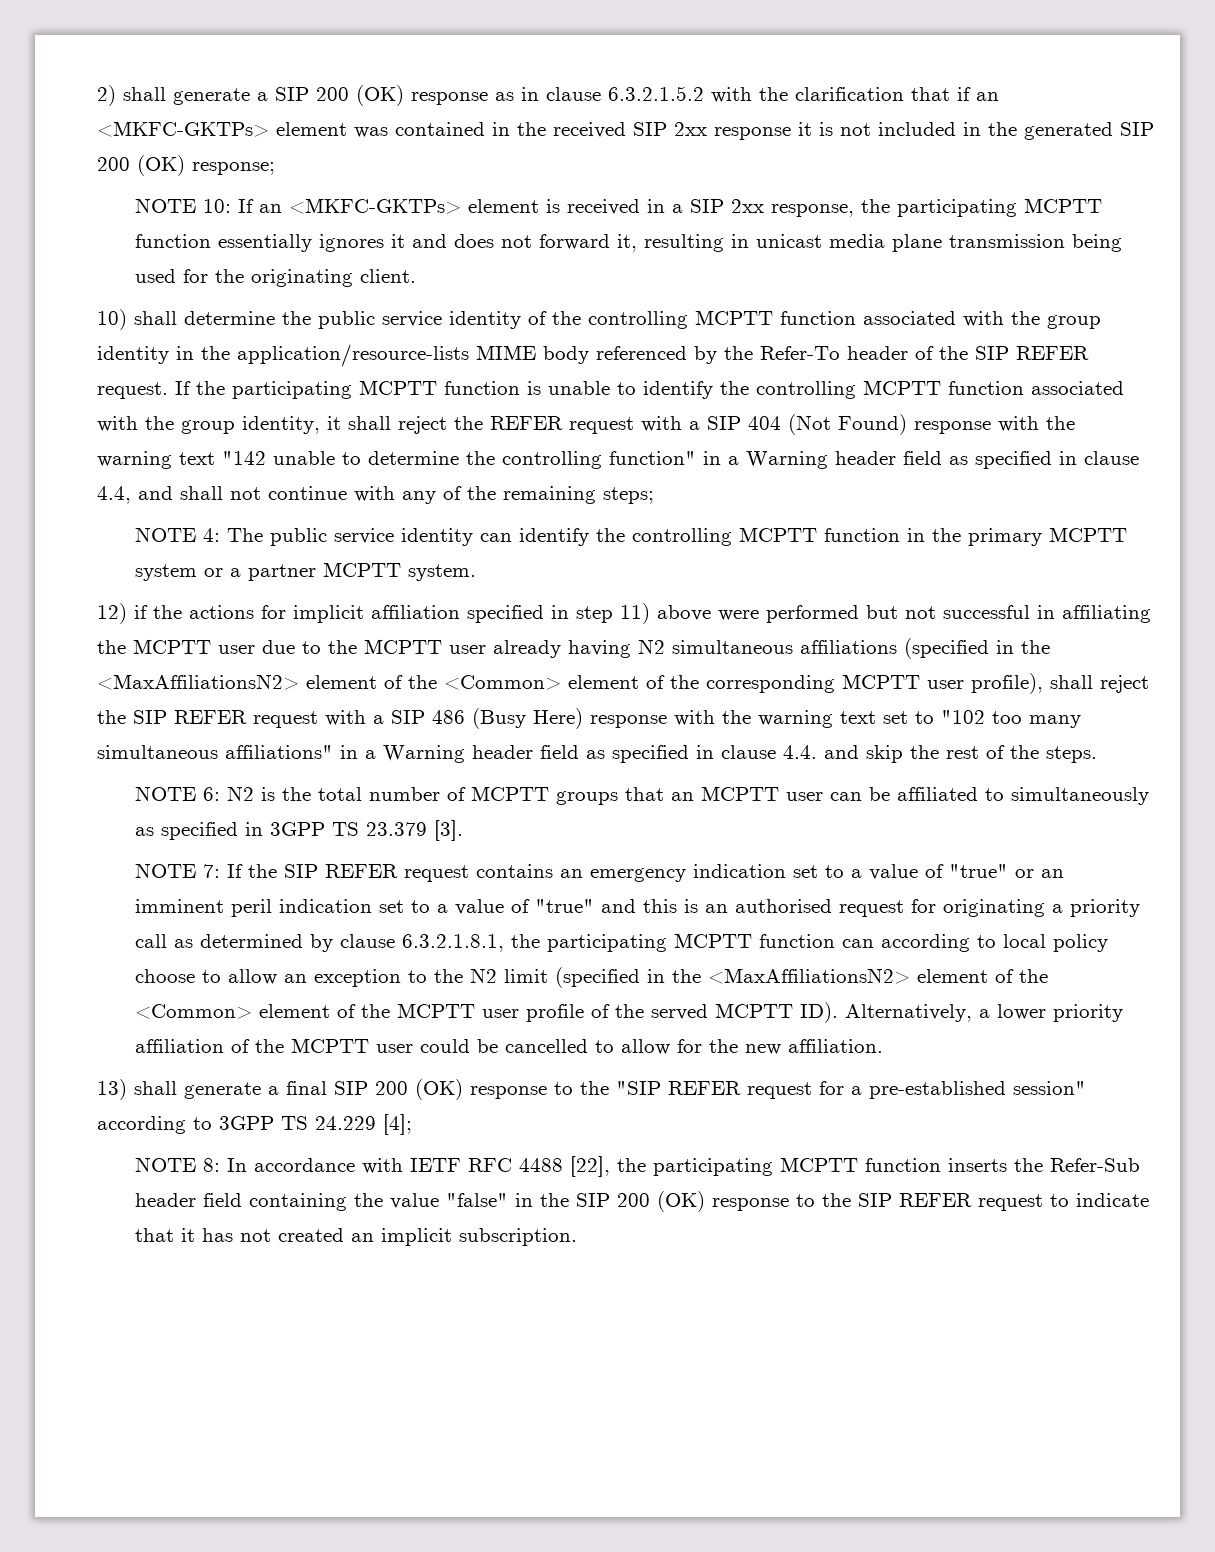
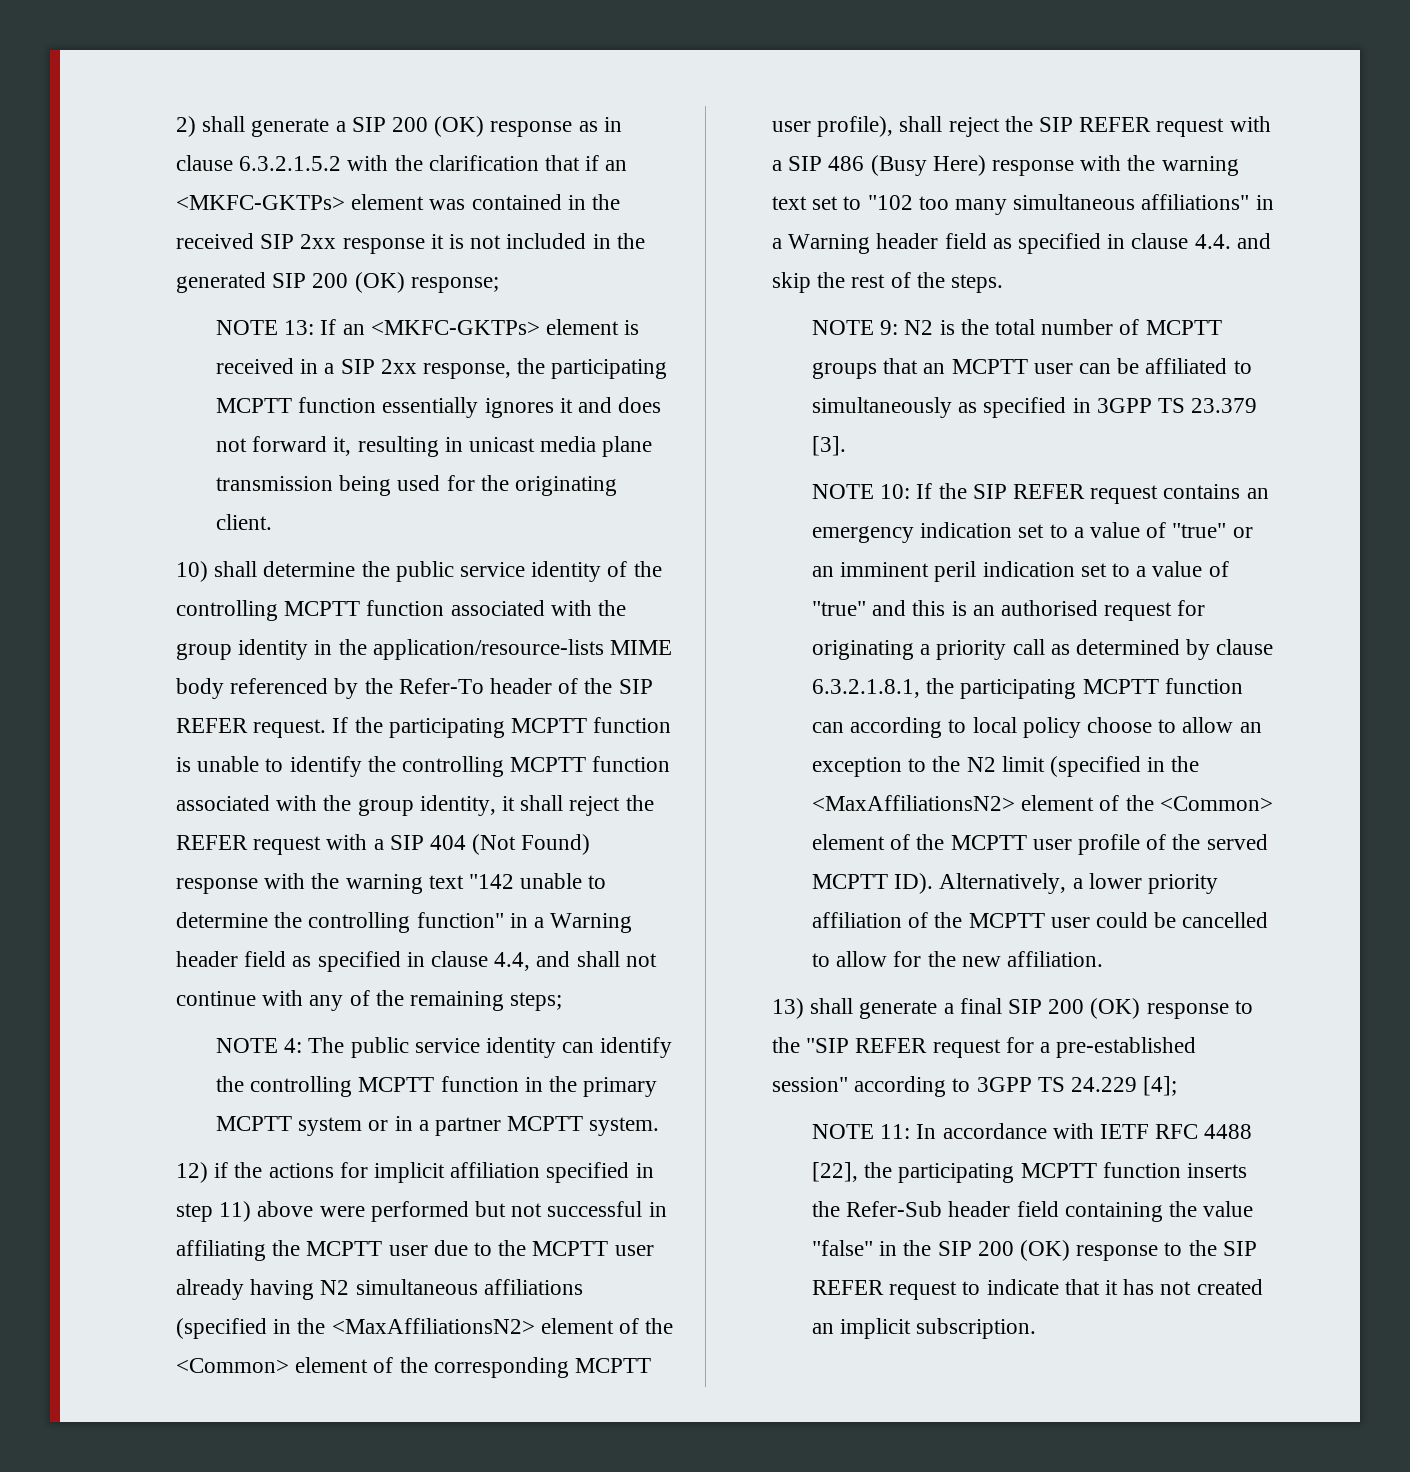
- NOTE 10: If an <MKFC-GKTPs> element is received in a SIP 2xx response, the participating MCPTT function essentially ignores it and does not forward it, resulting in unicast media plane transmission being used for the originating client.
+ NOTE 13: If an <MKFC-GKTPs> element is received in a SIP 2xx response, the participating MCPTT function essentially ignores it and does not forward it, resulting in unicast media plane transmission being used for the originating client.
- NOTE 4: The public service identity can identify the controlling MCPTT function in the primary MCPTT system or a partner MCPTT system.
+ NOTE 4: The public service identity can identify the controlling MCPTT function in the primary MCPTT system or in a partner MCPTT system.
- NOTE 6: N2 is the total number of MCPTT groups that an MCPTT user can be affiliated to simultaneously as specified in 3GPP TS 23.379 [3].
+ NOTE 9: N2 is the total number of MCPTT groups that an MCPTT user can be affiliated to simultaneously as specified in 3GPP TS 23.379 [3].
- NOTE 7:
+ NOTE 10:
- NOTE 8: In accordance with IETF RFC 4488 [22], the participating MCPTT function inserts the Refer-Sub header field containing the value "false" in the SIP 200 (OK) response to the SIP REFER request to indicate that it has not created an implicit subscription.
+ NOTE 11: In accordance with IETF RFC 4488 [22], the participating MCPTT function inserts the Refer-Sub header field containing the value "false" in the SIP 200 (OK) response to the SIP REFER request to indicate that it has not created an implicit subscription.

